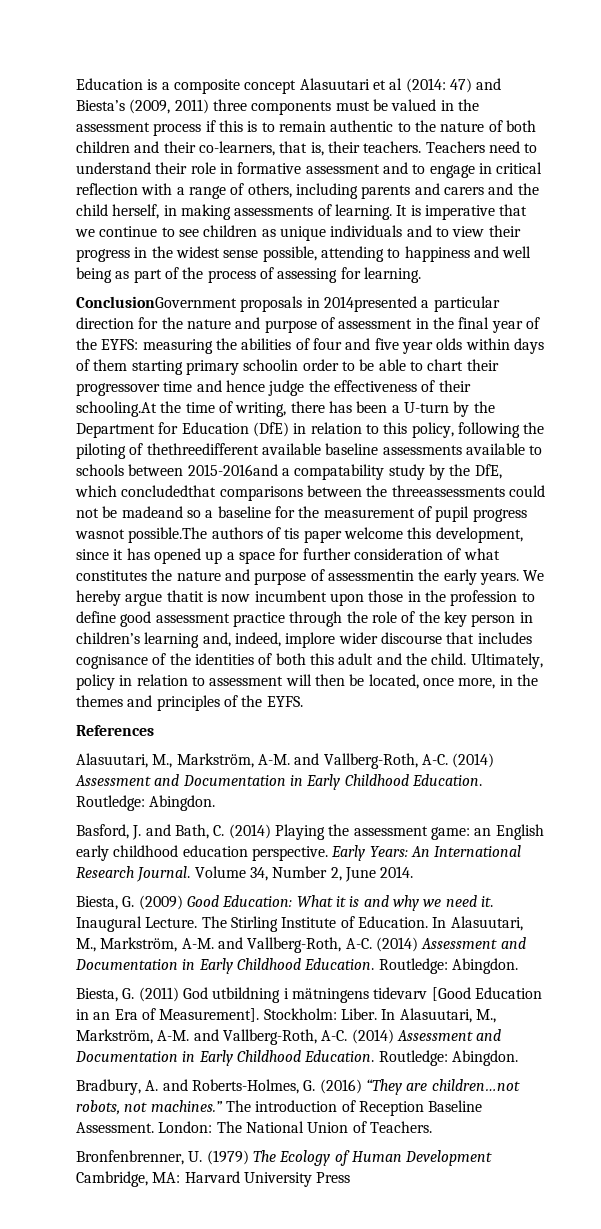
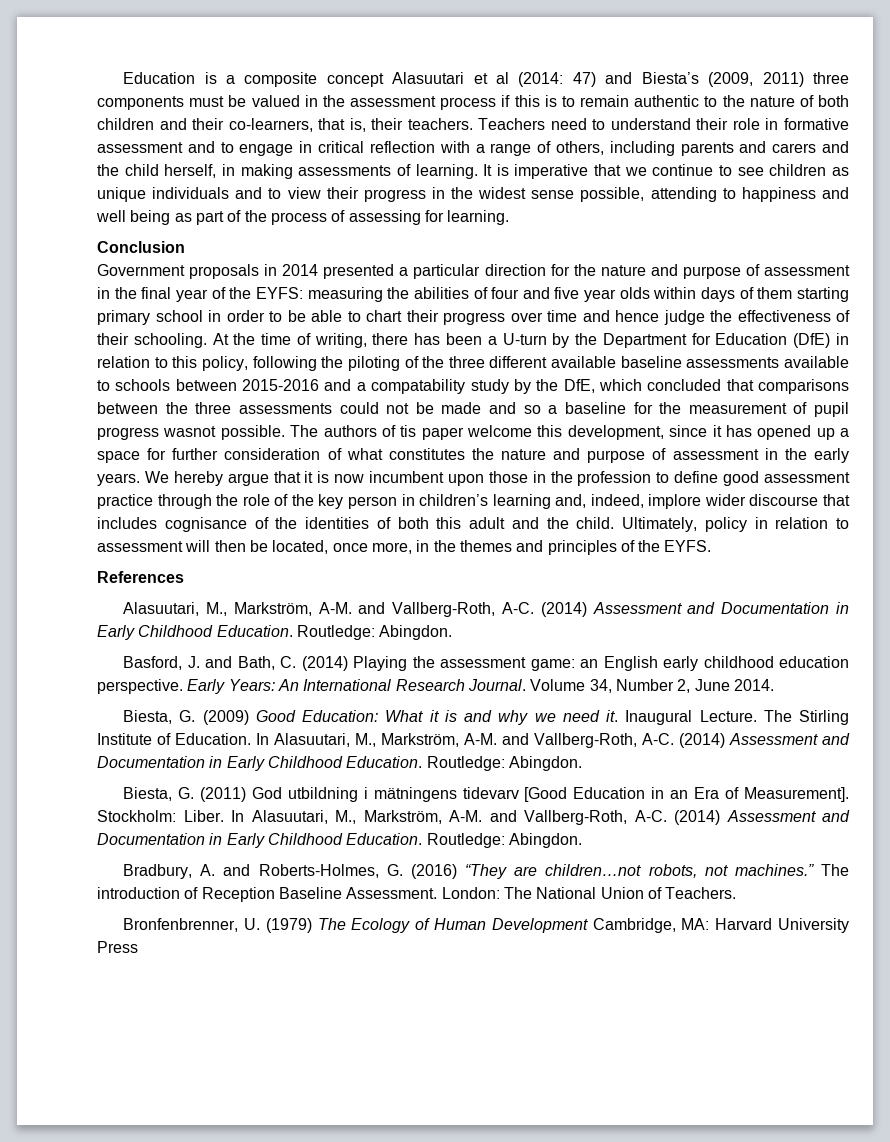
- ConclusionGovernment proposals in 2014presented a particular direction for the nature and purpose of assessment in the final year of the EYFS:
+ Conclusion
+ Government proposals in 2014 presented a particular direction for the nature and purpose of assessment in the final year of the EYFS:
- measuring the abilities of four and five year olds within days of them starting primary schoolin order to be able to chart their progressover time and hence judge the effectiveness of their schooling.At the time of writing, there has been a U-turn by the Department for Education (DfE) in relation to this policy, following the piloting of thethreedifferent available baseline assessments available to schools between 2015-2016and a compatability study by the DfE, which concludedthat comparisons between the threeassessments could not be madeand so a baseline for the measurement of pupil progress wasnot possible.The authors of tis paper welcome this development, since it has opened up a space for further consideration of what constitutes the nature and purpose of assessmentin the early years.
+ measuring the abilities of four and five year olds within days of them starting primary school in order to be able to chart their progress over time and hence judge the effectiveness of their schooling. At the time of writing, there has been a U-turn by the Department for Education (DfE) in relation to this policy, following the piloting of the three different available baseline assessments available to schools between 2015-2016 and a compatability study by the DfE, which concluded that comparisons between the three assessments could not be made and so a baseline for the measurement of pupil progress wasnot possible. The authors of tis paper welcome this development, since it has opened up a space for further consideration of what constitutes the nature and purpose of assessment in the early years.
- We hereby argue thatit is now incumbent upon those in the profession to define good assessment practice through the role of the key person in children’s learning and, indeed, implore wider discourse that includes cognisance of the identities of both this adult and the child.
+ We hereby argue that it is now incumbent upon those in the profession to define good assessment practice through the role of the key person in children’s learning and, indeed, implore wider discourse that includes cognisance of the identities of both this adult and the child.

